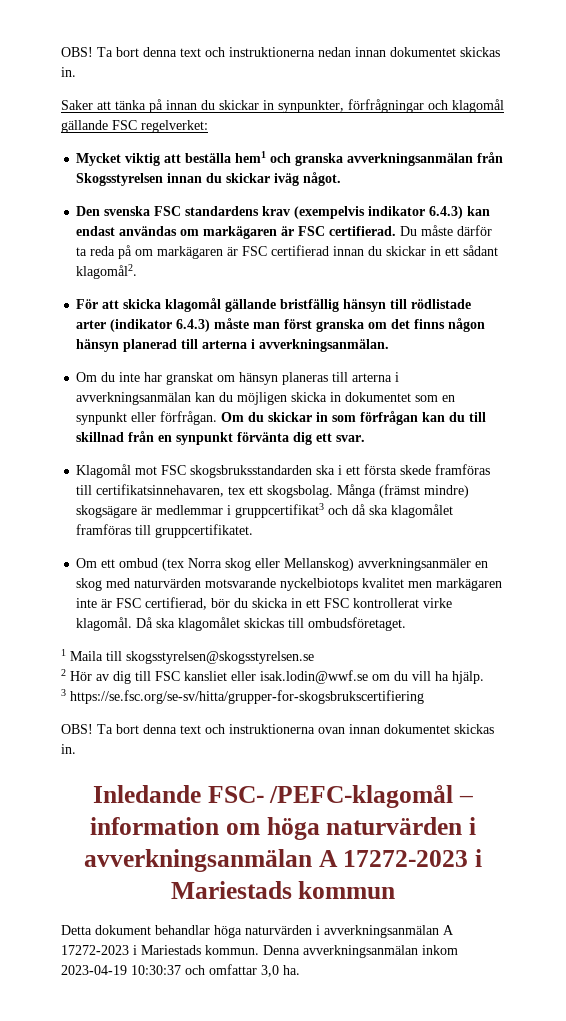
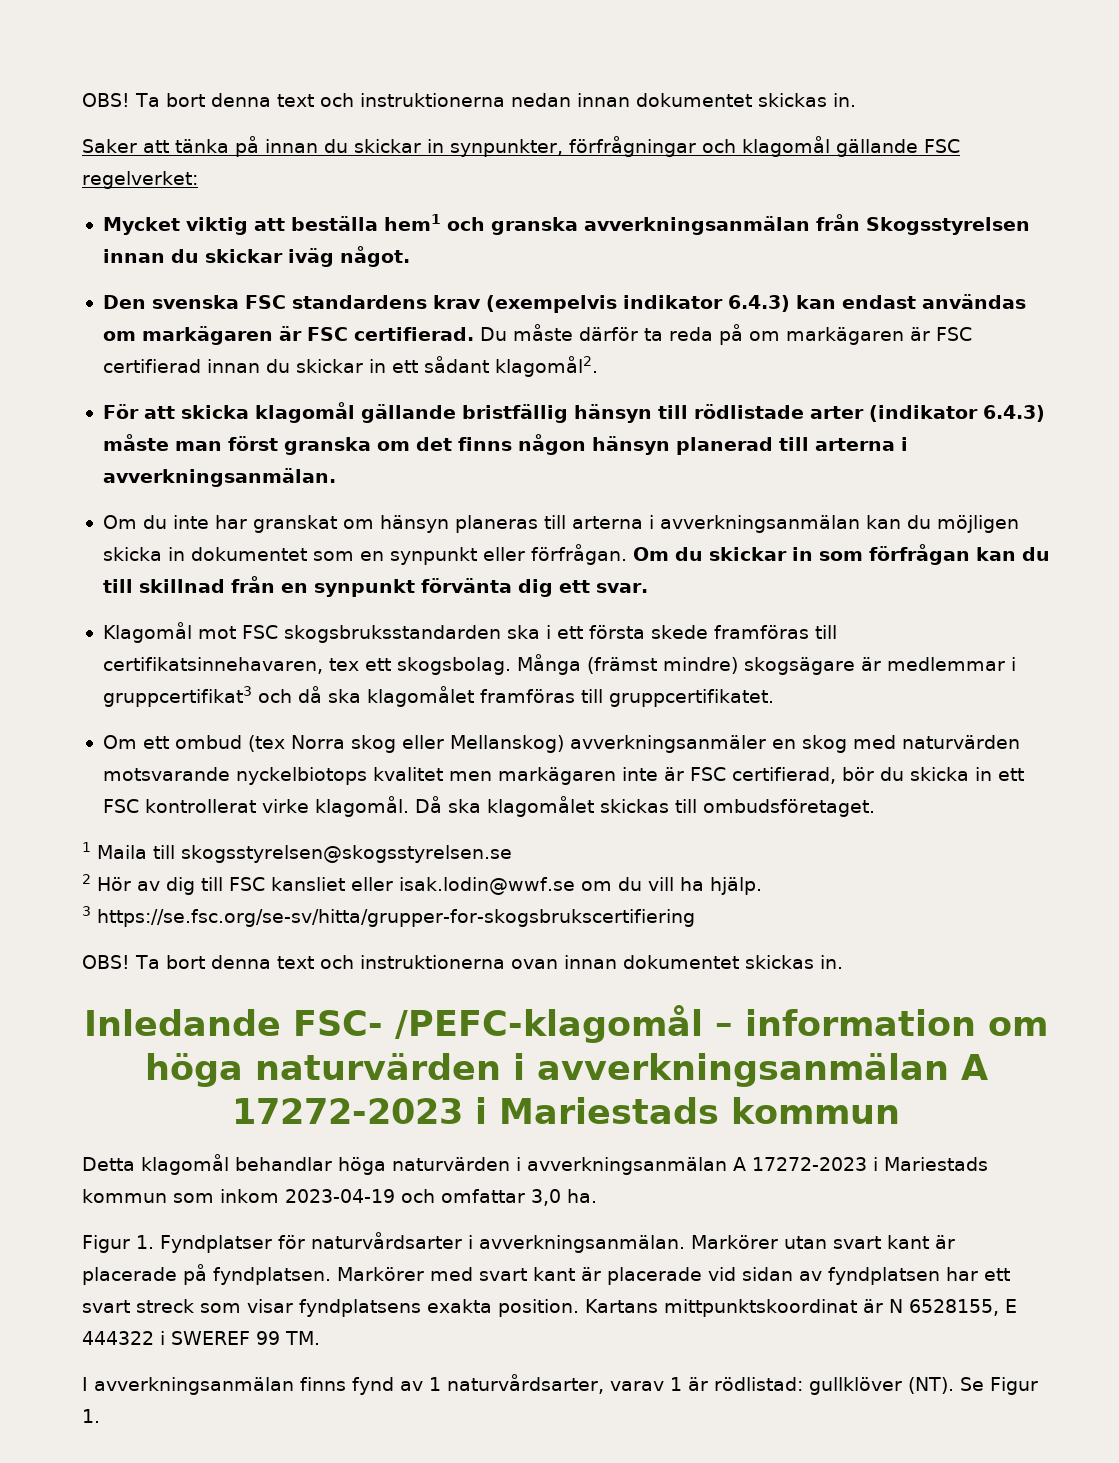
- Detta dokument behandlar höga naturvärden i avverkningsanmälan A 17272-2023 i Mariestads kommun. Denna avverkningsanmälan inkom 2023-04-19 10:30:37 och omfattar 3,0 ha.
+ Detta klagomål behandlar höga naturvärden i avverkningsanmälan A 17272-2023 i Mariestads kommun som inkom 2023-04-19 och omfattar 3,0 ha.
+ Figur 1. Fyndplatser för naturvårdsarter i avverkningsanmälan. Markörer utan svart kant är placerade på fyndplatsen. Markörer med svart kant är placerade vid sidan av fyndplatsen har ett svart streck som visar fyndplatsens exakta position. Kartans mittpunktskoordinat är N 6528155, E 444322 i SWEREF 99 TM.
+ I avverkningsanmälan finns fynd av 1 naturvårdsarter, varav 1 är rödlistad: gullklöver (NT). Se Figur 1.

